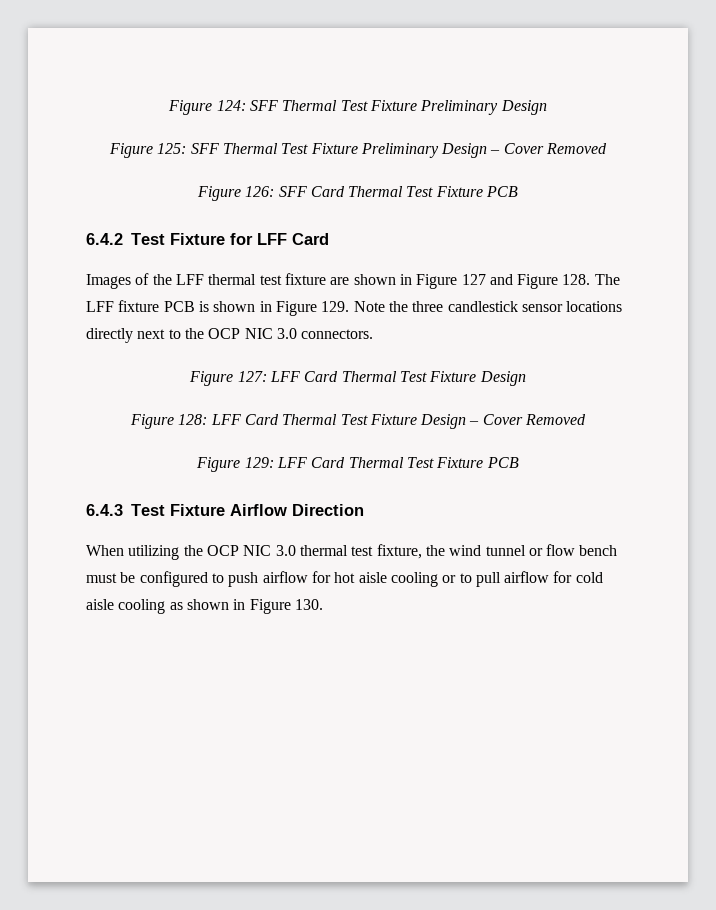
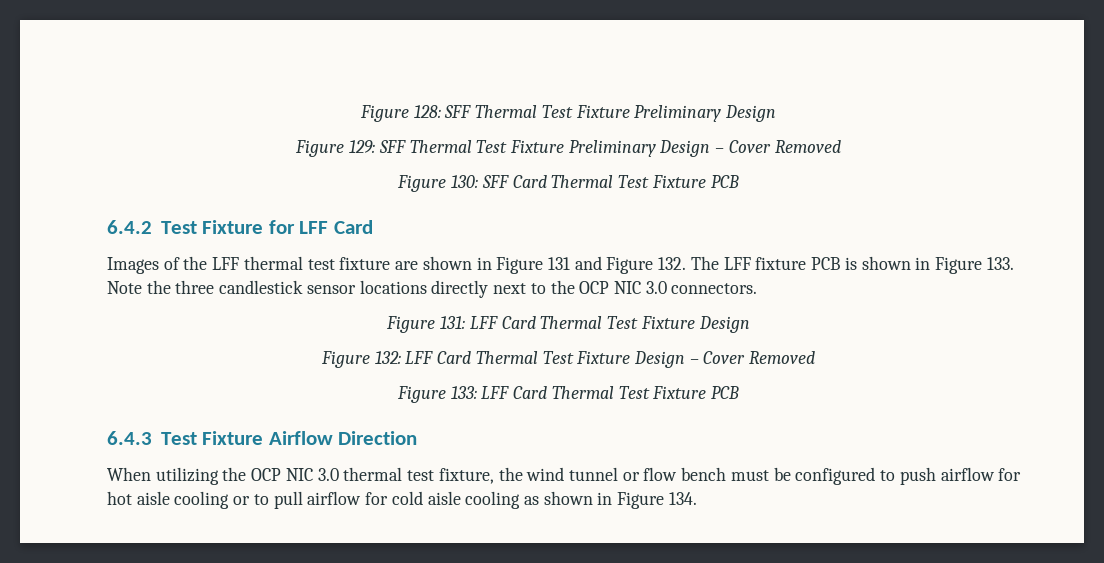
- Figure 124: SFF Thermal Test Fixture Preliminary Design
+ Figure 128: SFF Thermal Test Fixture Preliminary Design
- Figure 125: SFF Thermal Test Fixture Preliminary Design – Cover Removed
+ Figure 129: SFF Thermal Test Fixture Preliminary Design – Cover Removed
- Figure 126: SFF Card Thermal Test Fixture PCB
+ Figure 130: SFF Card Thermal Test Fixture PCB
- Images of the LFF thermal test fixture are shown in Figure 127 and Figure 128. The LFF fixture PCB is shown in Figure 129. Note the three candlestick sensor locations directly next to the OCP NIC 3.0 connectors.
+ Images of the LFF thermal test fixture are shown in Figure 131 and Figure 132. The LFF fixture PCB is shown in Figure 133. Note the three candlestick sensor locations directly next to the OCP NIC 3.0 connectors.
- Figure 127: LFF Card Thermal Test Fixture Design
+ Figure 131: LFF Card Thermal Test Fixture Design
- Figure 128: LFF Card Thermal Test Fixture Design – Cover Removed
+ Figure 132: LFF Card Thermal Test Fixture Design – Cover Removed
- Figure 129: LFF Card Thermal Test Fixture PCB
+ Figure 133: LFF Card Thermal Test Fixture PCB
- When utilizing the OCP NIC 3.0 thermal test fixture, the wind tunnel or flow bench must be configured to push airflow for hot aisle cooling or to pull airflow for cold aisle cooling as shown in Figure 130.
+ When utilizing the OCP NIC 3.0 thermal test fixture, the wind tunnel or flow bench must be configured to push airflow for hot aisle cooling or to pull airflow for cold aisle cooling as shown in Figure 134.

